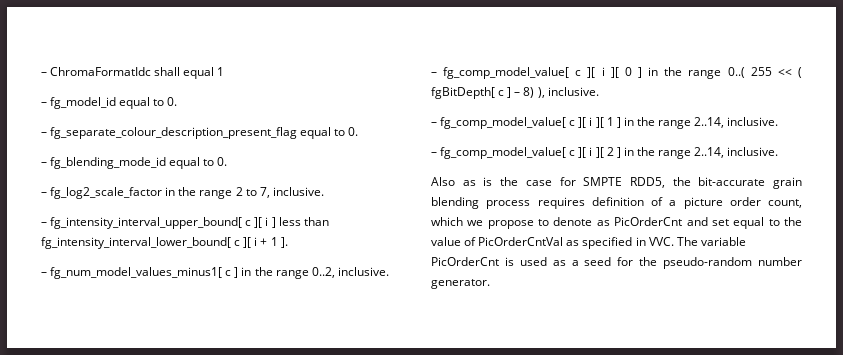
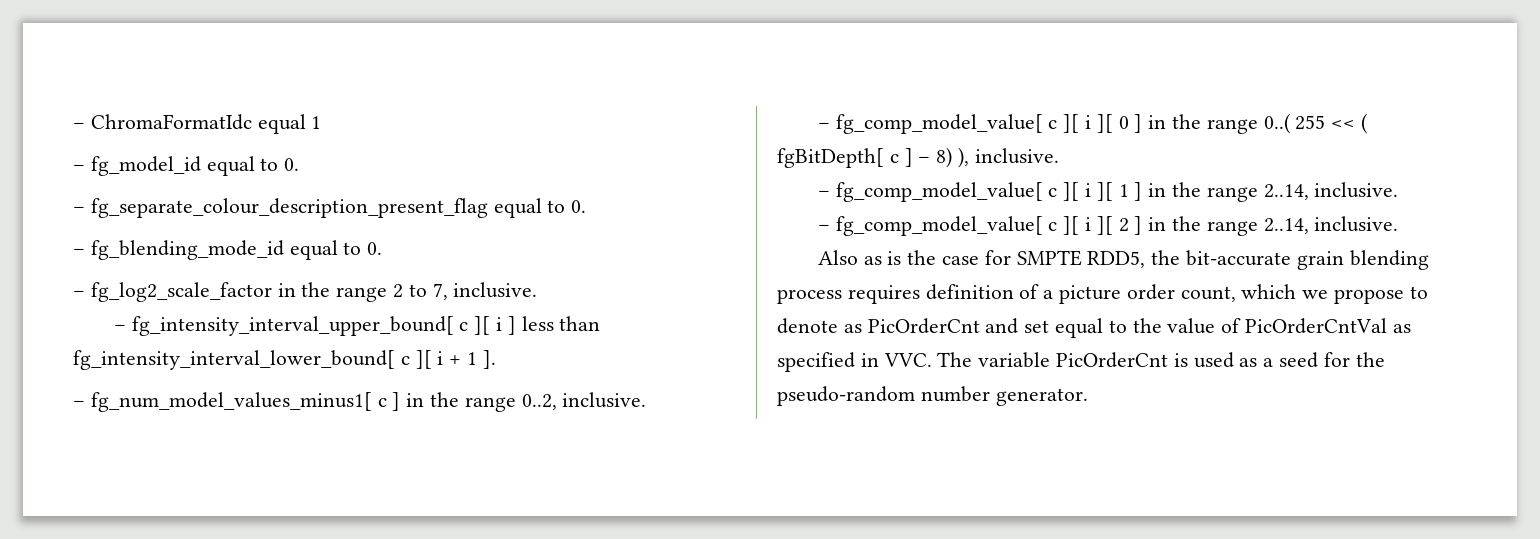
- – ChromaFormatIdc shall equal 1
+ – ChromaFormatIdc equal 1

